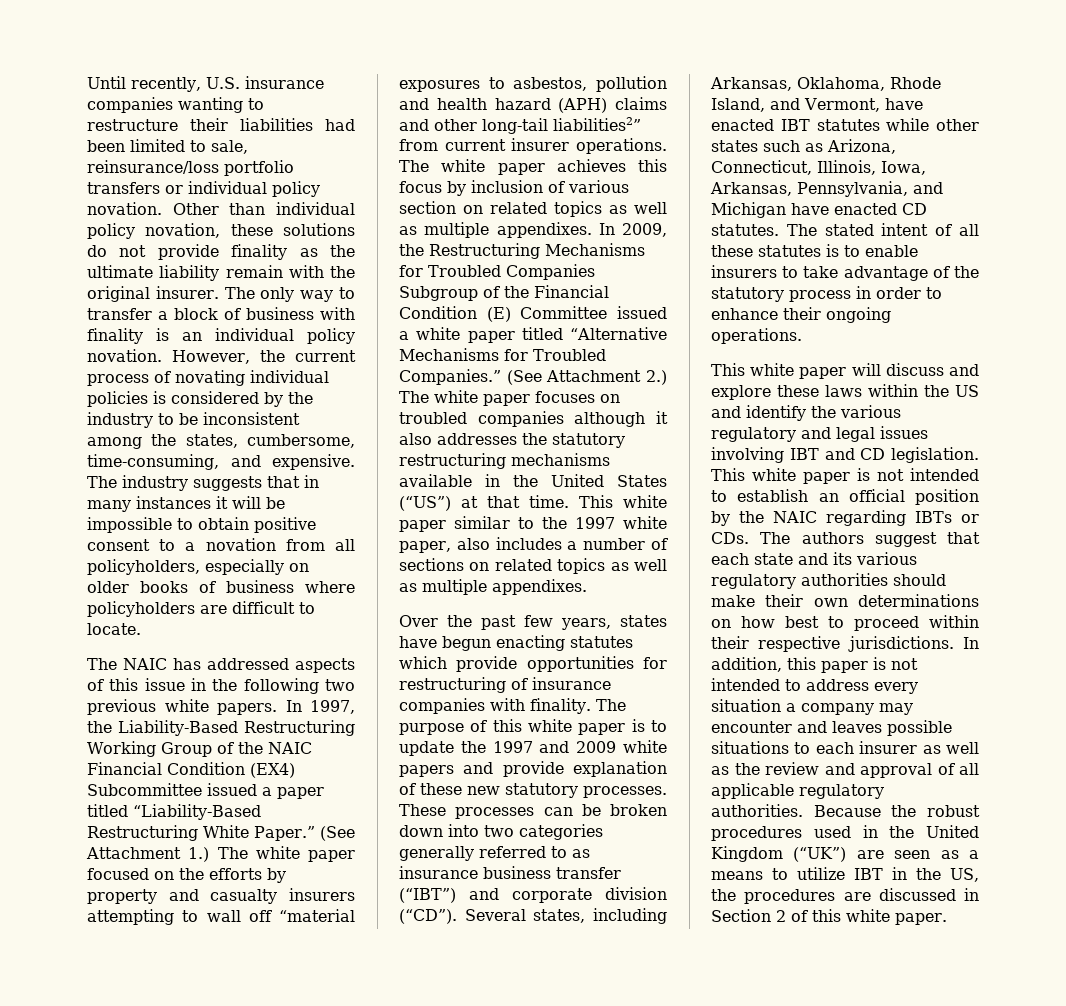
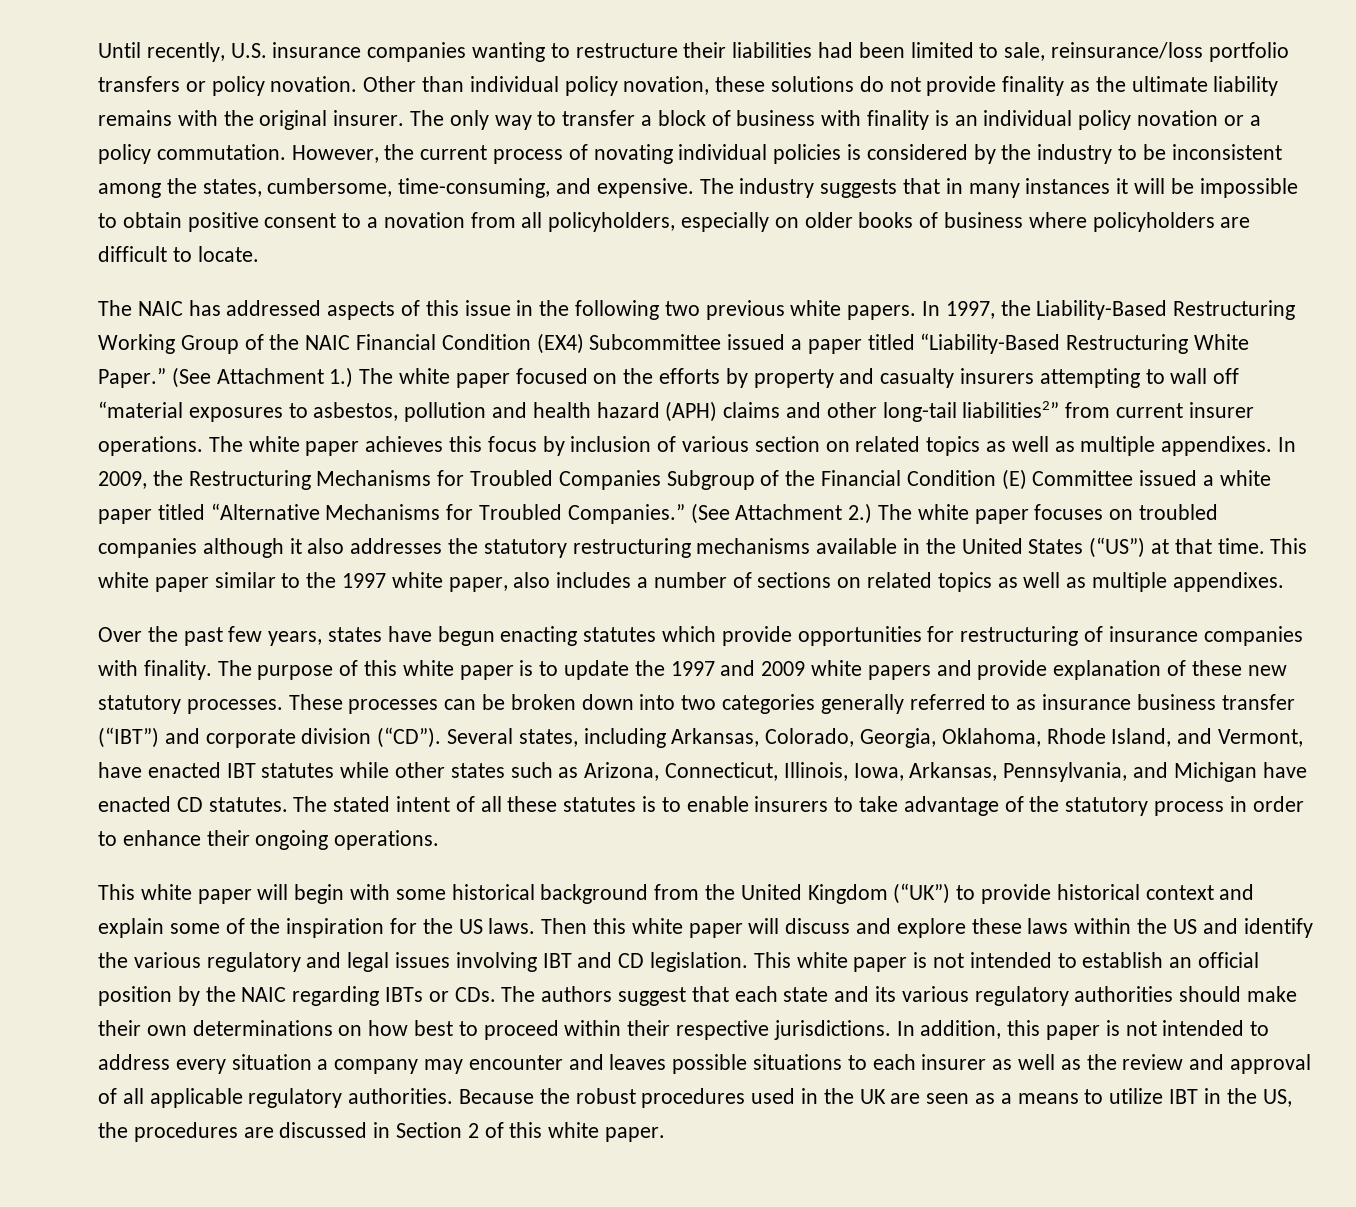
- Until recently, U.S. insurance companies wanting to restructure their liabilities had been limited to sale, reinsurance/loss portfolio transfers or individual policy novation.
+ Until recently, U.S. insurance companies wanting to restructure their liabilities had been limited to sale, reinsurance/loss portfolio transfers or policy novation.
- Other than individual policy novation, these solutions do not provide finality as the ultimate liability remain with the original insurer.
+ Other than individual policy novation, these solutions do not provide finality as the ultimate liability remains with the original insurer.
- The only way to transfer a block of business with finality is an individual policy novation.
+ The only way to transfer a block of business with finality is an individual policy novation or a policy commutation.
- Several states, including Arkansas, Oklahoma, Rhode Island, and Vermont, have enacted IBT statutes while other states such as Arizona, Connecticut, Illinois, Iowa, Arkansas, Pennsylvania, and Michigan have enacted CD statutes.
+ Several states, including Arkansas, Colorado, Georgia, Oklahoma, Rhode Island, and Vermont, have enacted IBT statutes while other states such as Arizona, Connecticut, Illinois, Iowa, Arkansas, Pennsylvania, and Michigan have enacted CD statutes.
- This white paper will discuss and explore these laws within the US and identify the various regulatory and legal issues involving IBT and CD legislation.
+ This white paper will begin with some historical background from the United Kingdom (“UK”) to provide historical context and explain some of the inspiration for the US laws. Then this white paper will discuss and explore these laws within the US and identify the various regulatory and legal issues involving IBT and CD legislation.
- Because the robust procedures used in the United Kingdom (“UK”) are seen as a means to utilize IBT in the US, the procedures are discussed in Section 2 of this white paper.
+ Because the robust procedures used in the UK are seen as a means to utilize IBT in the US, the procedures are discussed in Section 2 of this white paper.

